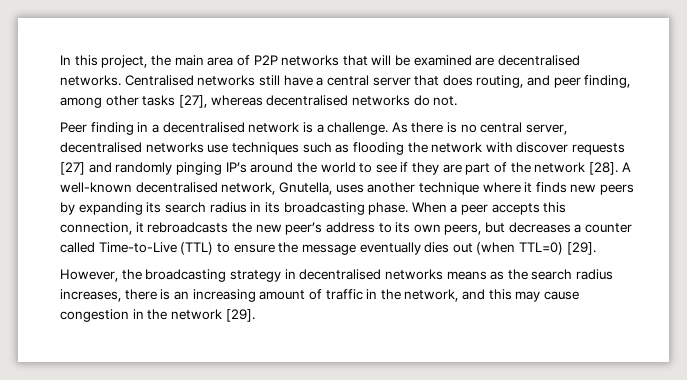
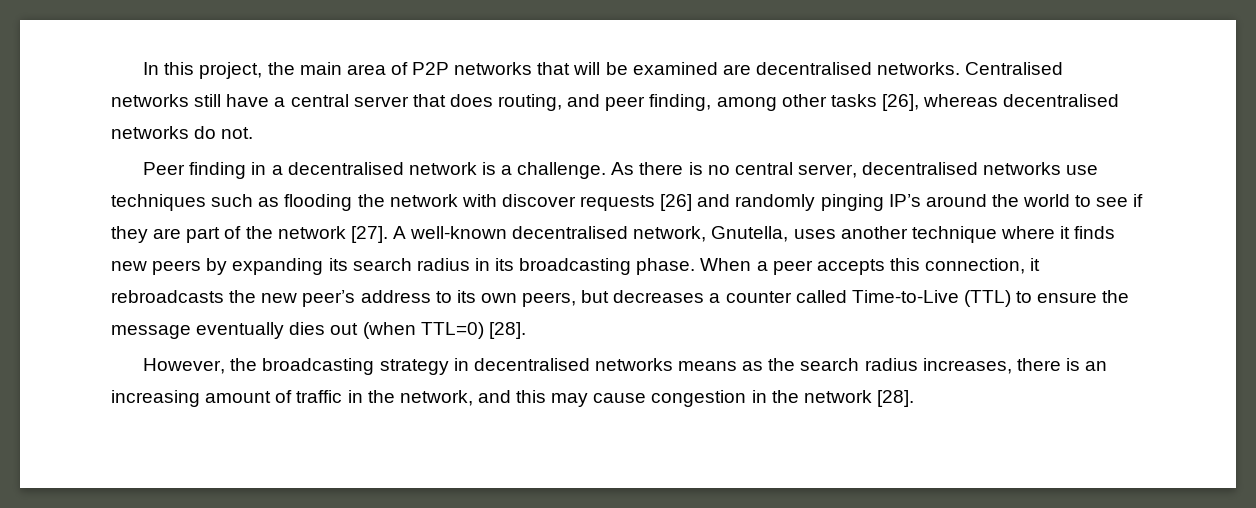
- Centralised networks still have a central server that does routing, and peer finding, among other tasks [27], whereas decentralised networks do not.
+ Centralised networks still have a central server that does routing, and peer finding, among other tasks [26], whereas decentralised networks do not.
- As there is no central server, decentralised networks use techniques such as flooding the network with discover requests [27] and randomly pinging IP’s around the world to see if they are part of the network [28].
+ As there is no central server, decentralised networks use techniques such as flooding the network with discover requests [26] and randomly pinging IP’s around the world to see if they are part of the network [27].
- When a peer accepts this connection, it rebroadcasts the new peer’s address to its own peers, but decreases a counter called Time-to-Live (TTL) to ensure the message eventually dies out (when TTL=0) [29].
+ When a peer accepts this connection, it rebroadcasts the new peer’s address to its own peers, but decreases a counter called Time-to-Live (TTL) to ensure the message eventually dies out (when TTL=0) [28].
- However, the broadcasting strategy in decentralised networks means as the search radius increases, there is an increasing amount of traffic in the network, and this may cause congestion in the network [29].
+ However, the broadcasting strategy in decentralised networks means as the search radius increases, there is an increasing amount of traffic in the network, and this may cause congestion in the network [28].

